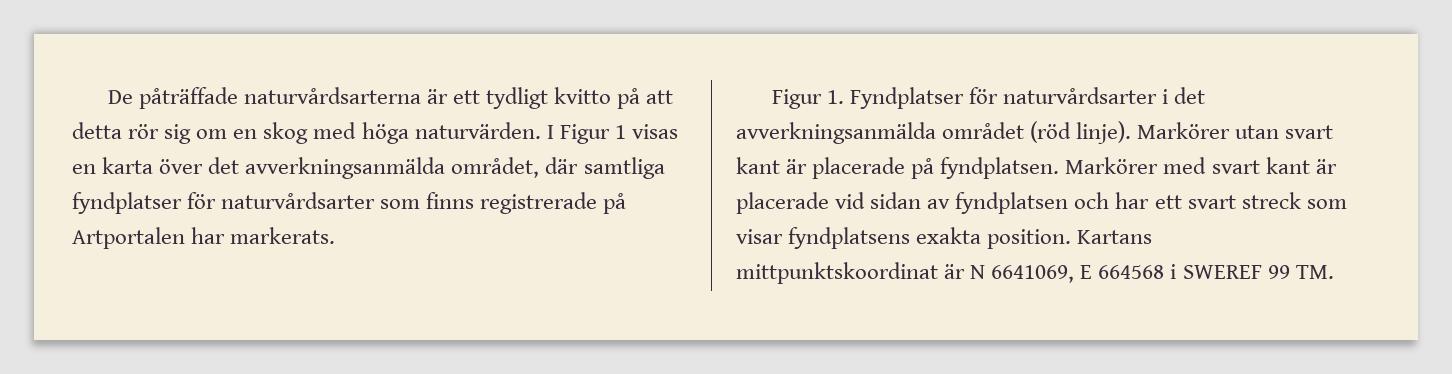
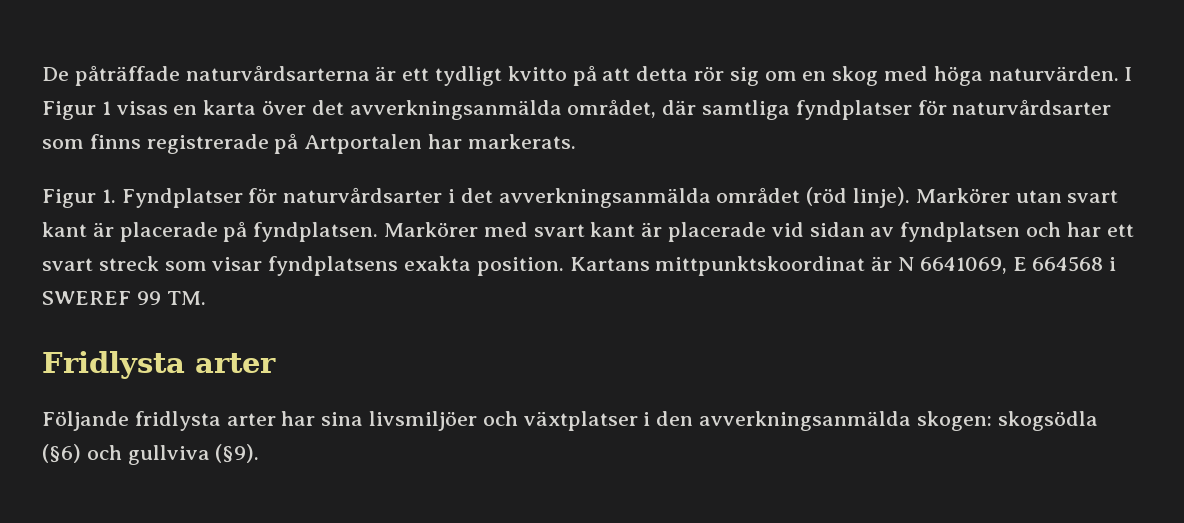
+ Fridlysta arter
+ Följande fridlysta arter har sina livsmiljöer och växtplatser i den avverkningsanmälda skogen: skogsödla (§6) och gullviva (§9).

